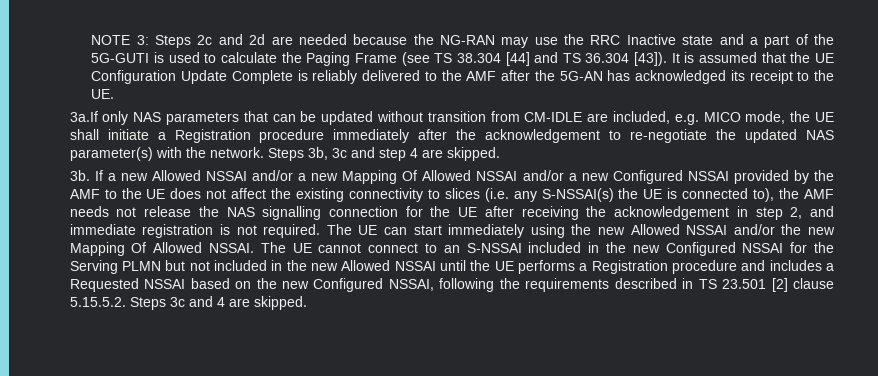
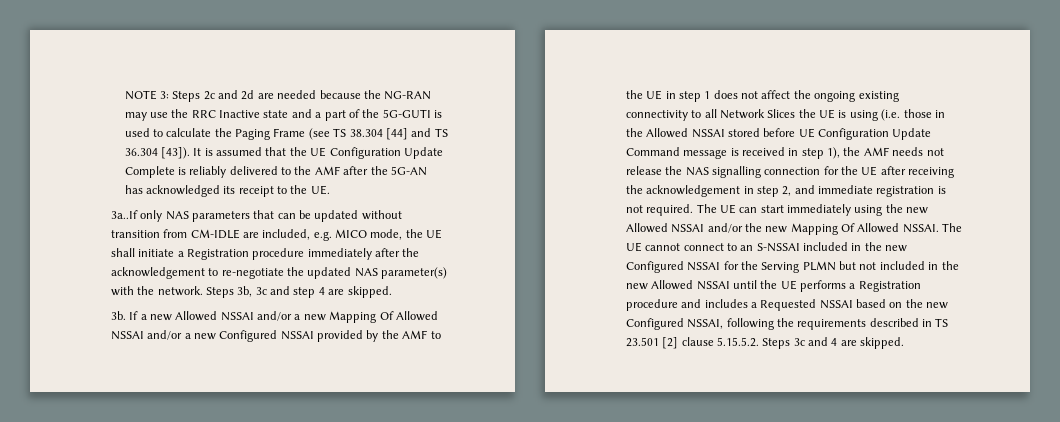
- 3a.If only NAS parameters that can be updated without transition from CM-IDLE are included, e.g. MICO mode, the UE shall initiate a Registration procedure immediately after the acknowledgement to re-negotiate the updated NAS parameter(s) with the network.
+ 3a..If only NAS parameters that can be updated without transition from CM-IDLE are included, e.g. MICO mode, the UE shall initiate a Registration procedure immediately after the acknowledgement to re-negotiate the updated NAS parameter(s) with the network.
- If a new Allowed NSSAI and/or a new Mapping Of Allowed NSSAI and/or a new Configured NSSAI provided by the AMF to the UE does not affect the existing connectivity to slices (i.e. any S-NSSAI(s) the UE is connected to), the AMF needs not release the NAS signalling connection for the UE after receiving the acknowledgement in step 2, and immediate registration is not required.
+ If a new Allowed NSSAI and/or a new Mapping Of Allowed NSSAI and/or a new Configured NSSAI provided by the AMF to the UE in step 1 does not affect the ongoing existing connectivity to all Network Slices the UE is using (i.e. those in the Allowed NSSAI stored before UE Configuration Update Command message is received in step 1), the AMF needs not release the NAS signalling connection for the UE after receiving the acknowledgement in step 2, and immediate registration is not required.

